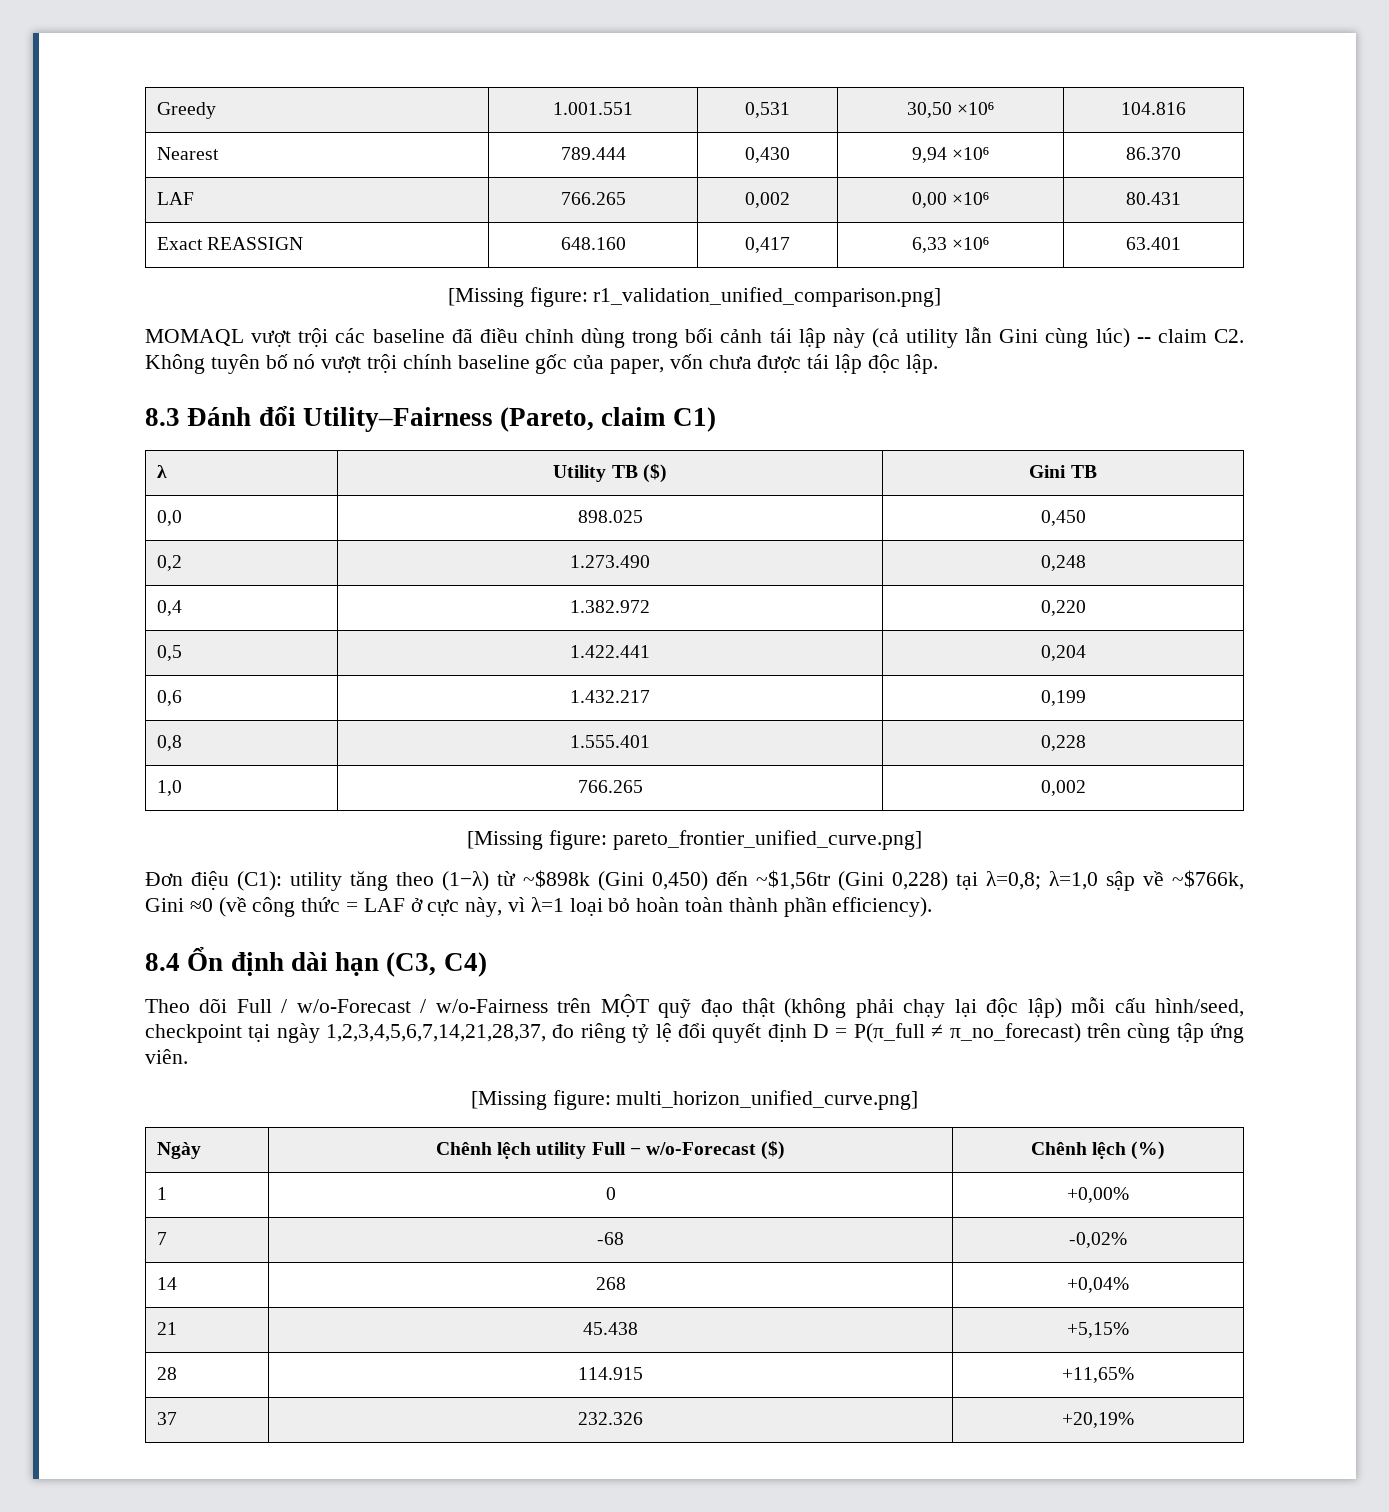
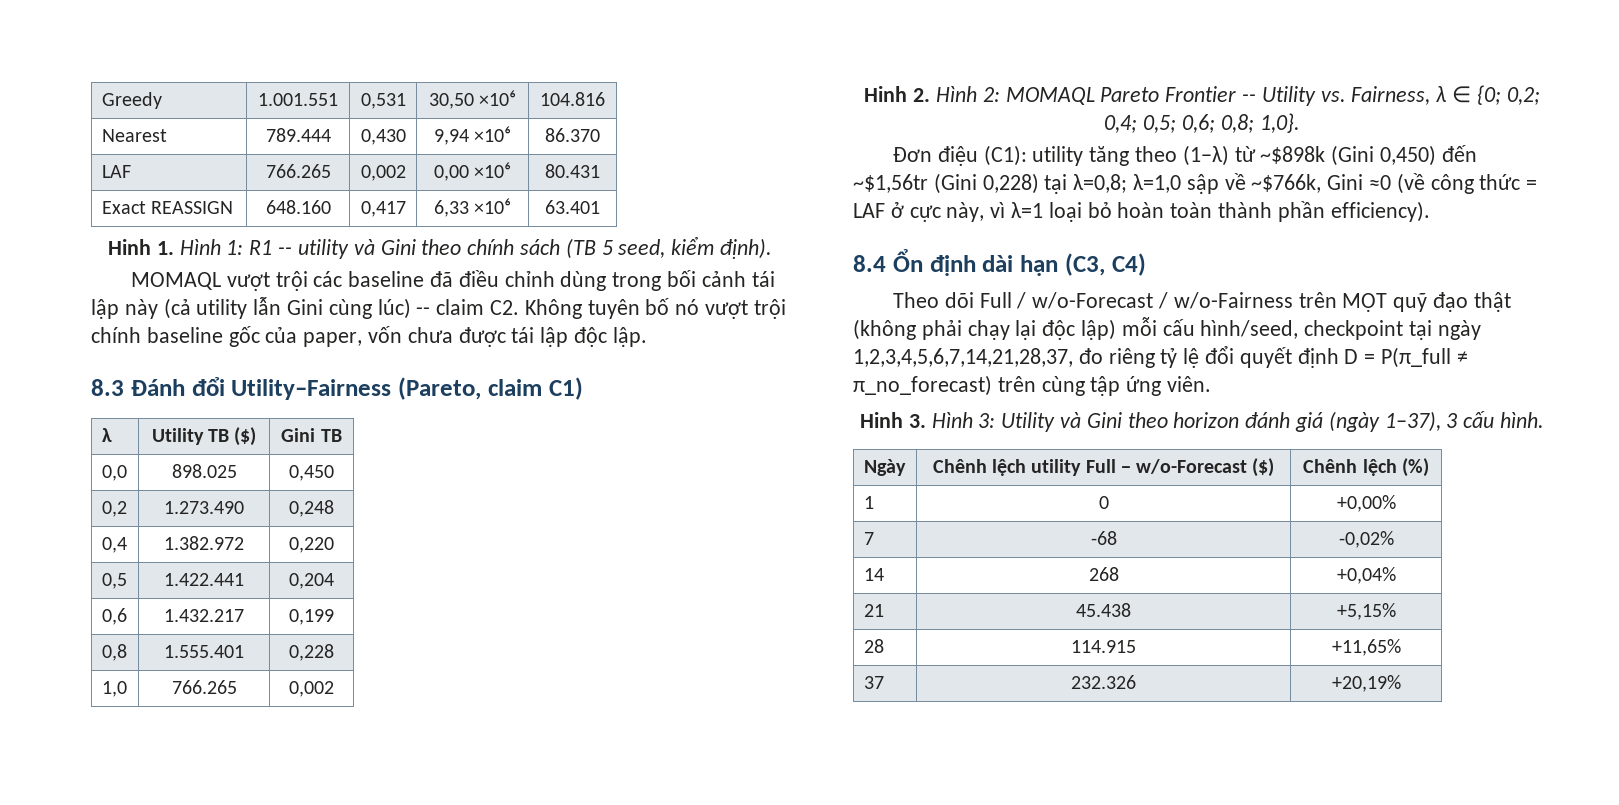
- [Missing figure: r1_validation_unified_comparison.png]
+ Hinh 1. Hình 1: R1 -- utility và Gini theo chính sách (TB 5 seed, kiểm định).
- [Missing figure: pareto_frontier_unified_curve.png]
+ Hinh 2. Hình 2: MOMAQL Pareto Frontier -- Utility vs. Fairness, λ ∈ {0; 0,2; 0,4; 0,5; 0,6; 0,8; 1,0}.
- [Missing figure: multi_horizon_unified_curve.png]
+ Hinh 3. Hình 3: Utility và Gini theo horizon đánh giá (ngày 1–37), 3 cấu hình.

